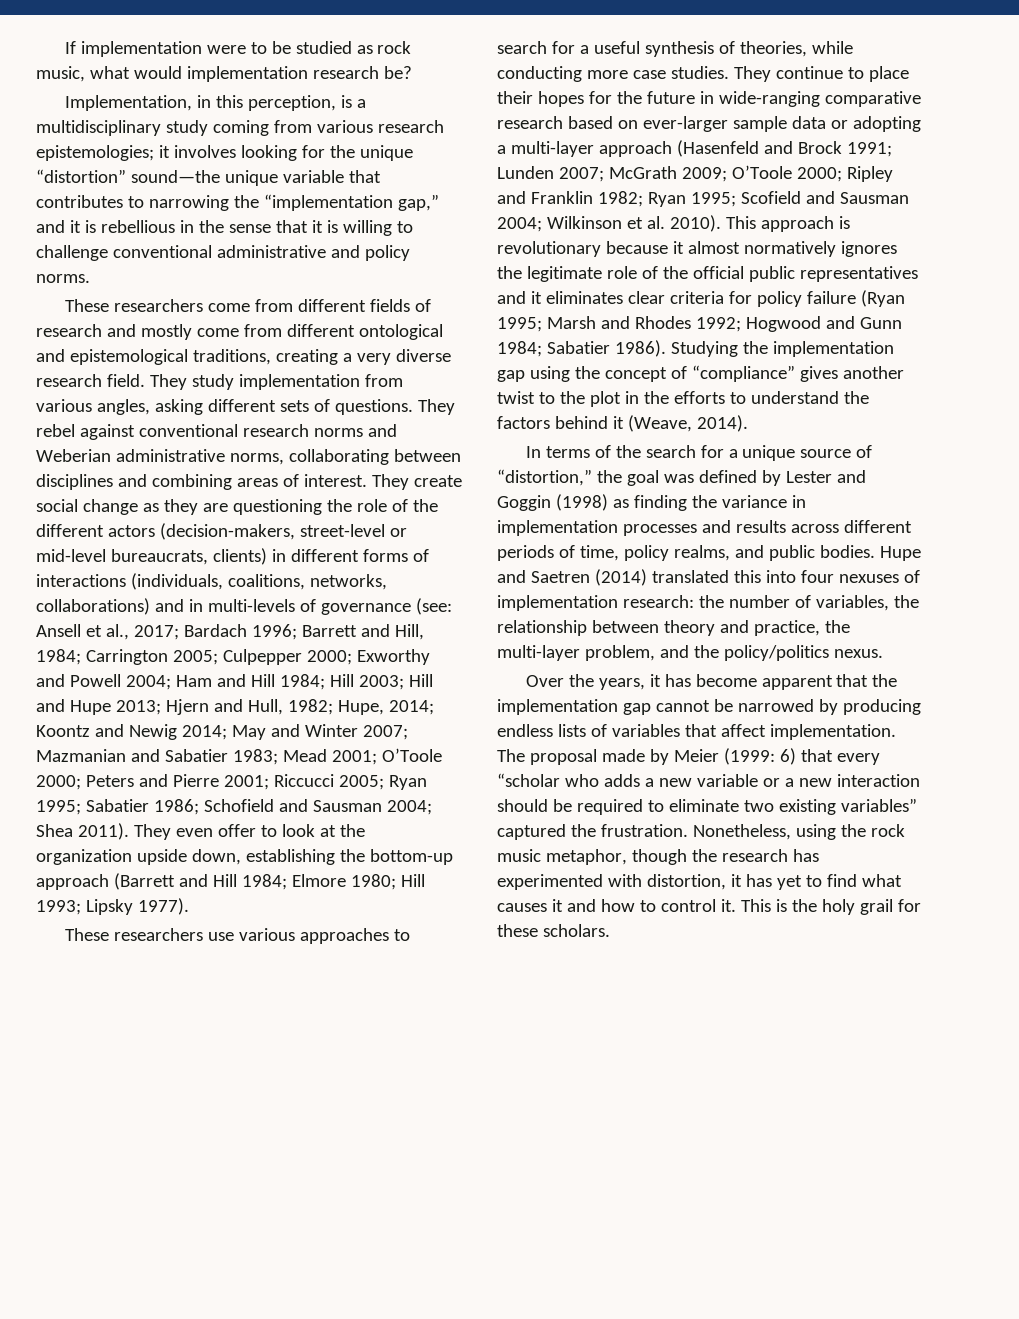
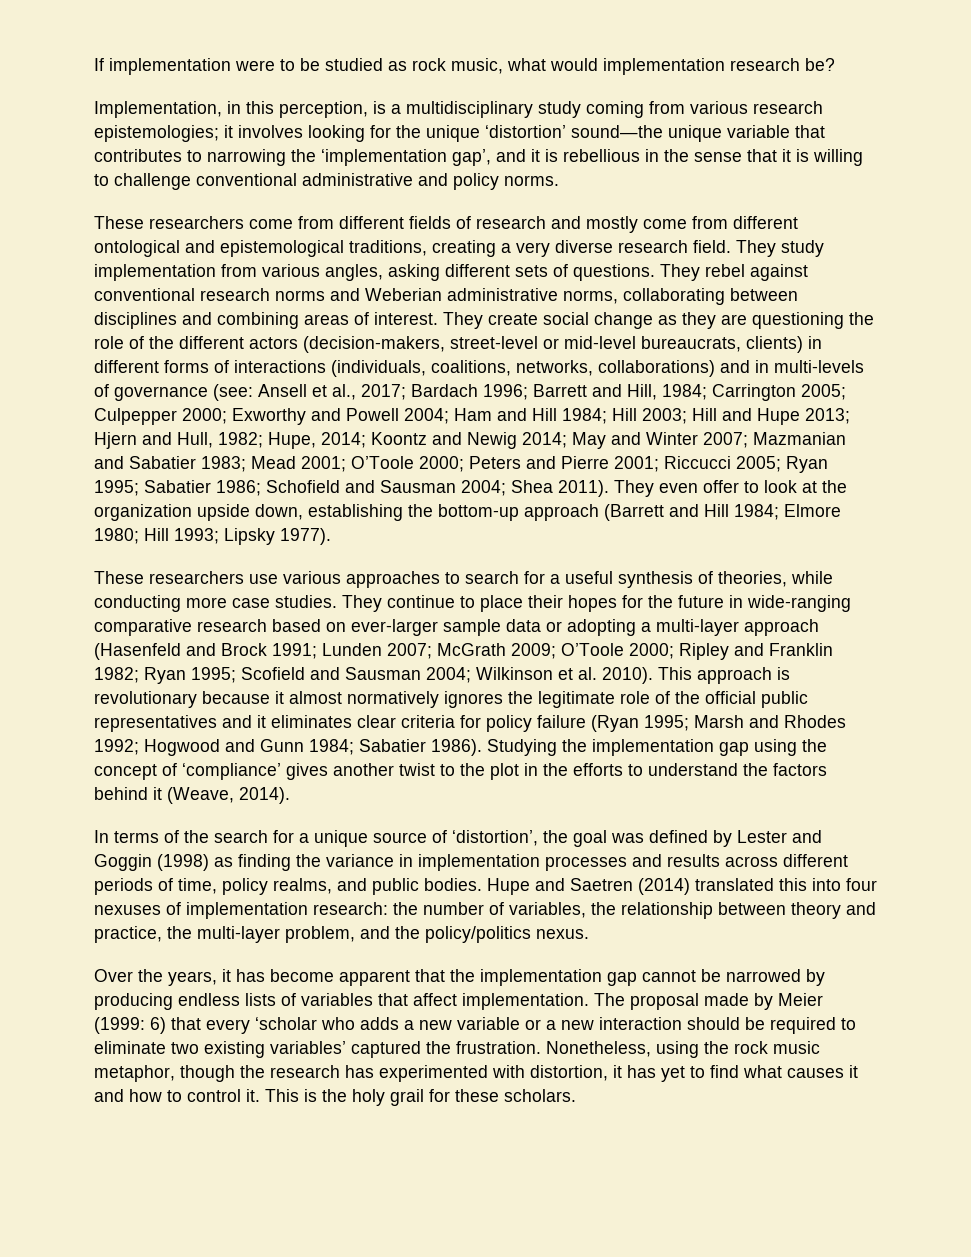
- Implementation, in this perception, is a multidisciplinary study coming from various research epistemologies; it involves looking for the unique “distortion” sound—the unique variable that contributes to narrowing the “implementation gap,” and it is rebellious in the sense that it is willing to challenge conventional administrative and policy norms.
+ Implementation, in this perception, is a multidisciplinary study coming from various research epistemologies; it involves looking for the unique ‘distortion’ sound—the unique variable that contributes to narrowing the ‘implementation gap’, and it is rebellious in the sense that it is willing to challenge conventional administrative and policy norms.
- Studying the implementation gap using the concept of “compliance” gives another twist to the plot in the efforts to understand the factors behind it (Weave, 2014).
+ Studying the implementation gap using the concept of ‘compliance’ gives another twist to the plot in the efforts to understand the factors behind it (Weave, 2014).
- In terms of the search for a unique source of “distortion,” the goal was defined by Lester and Goggin (1998) as finding the variance in implementation processes and results across different periods of time, policy realms, and public bodies.
+ In terms of the search for a unique source of ‘distortion’, the goal was defined by Lester and Goggin (1998) as finding the variance in implementation processes and results across different periods of time, policy realms, and public bodies.
- The proposal made by Meier (1999: 6) that every “scholar who adds a new variable or a new interaction should be required to eliminate two existing variables” captured the frustration.
+ The proposal made by Meier (1999: 6) that every ‘scholar who adds a new variable or a new interaction should be required to eliminate two existing variables’ captured the frustration.

